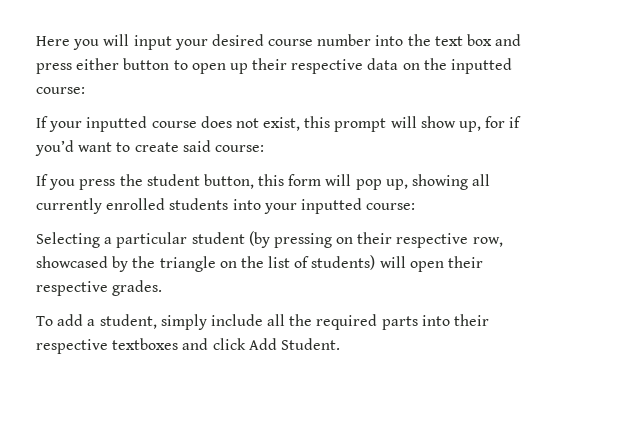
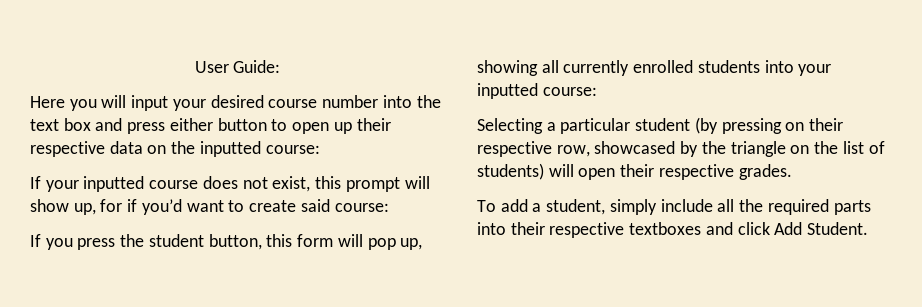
+ User Guide:

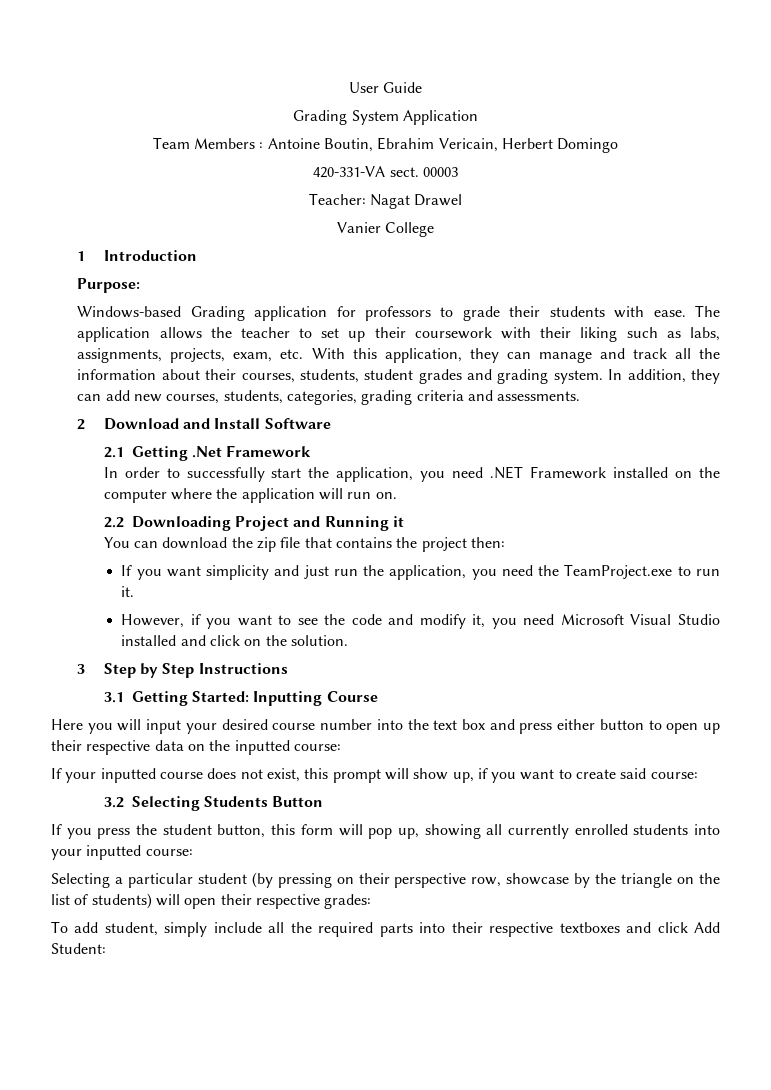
- User Guide:
+ User Guide
+ Grading System Application
+ Team Members : Antoine Boutin, Ebrahim Vericain, Herbert Domingo
+ 420-331-VA sect. 00003
+ Teacher: Nagat Drawel
+ Vanier College
+ 1 Introduction
+ Purpose:
+ Windows-based Grading application for professors to grade their students with ease. The application allows the teacher to set up their coursework with their liking such as labs, assignments, projects, exam, etc. With this application, they can manage and track all the information about their courses, students, student grades and grading system. In addition, they can add new courses, students, categories, grading criteria and assessments.
+ 2 Download and Install Software
+ 2.1 Getting .Net Framework
+ In order to successfully start the application, you need .NET Framework installed on the computer where the application will run on.
+ 2.2 Downloading Project and Running it
+ You can download the zip file that contains the project then:
+ If you want simplicity and just run the application, you need the TeamProject.exe to run it.
+ However, if you want to see the code and modify it, you need Microsoft Visual Studio installed and click on the solution.
+ 3 Step by Step Instructions
+ 3.1 Getting Started: Inputting Course
- If your inputted course does not exist, this prompt will show up, for if you’d want to create said course:
+ If your inputted course does not exist, this prompt will show up, if you want to create said course:
+ 3.2 Selecting Students Button
- Selecting a particular student (by pressing on their respective row, showcased by the triangle on the list of students) will open their respective grades.
+ Selecting a particular student (by pressing on their perspective row, showcase by the triangle on the list of students) will open their respective grades:
- To add a student, simply include all the required parts into their respective textboxes and click Add Student.
+ To add student, simply include all the required parts into their respective textboxes and click Add Student:

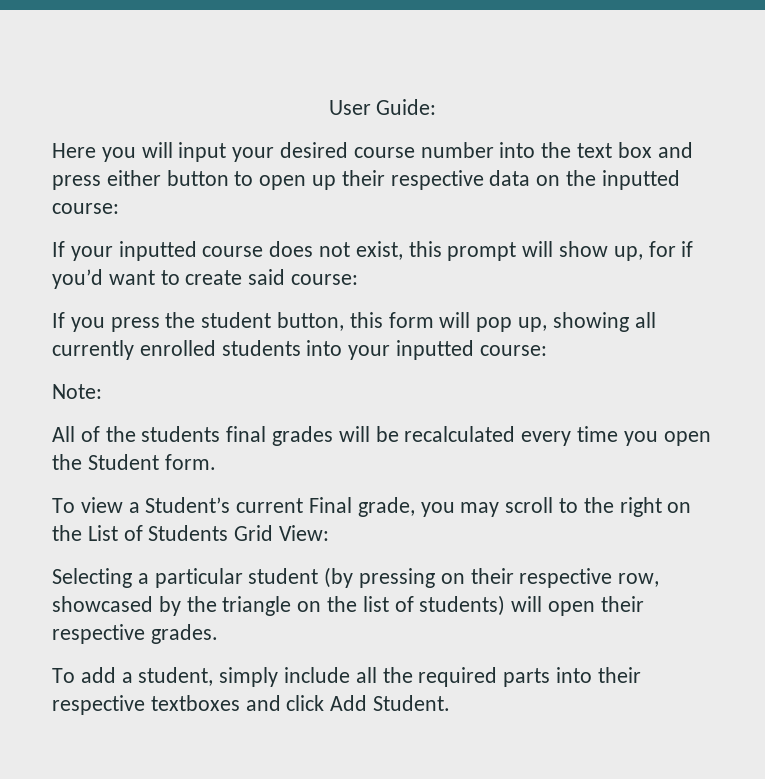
- User Guide
- Grading System Application
- Team Members : Antoine Boutin, Ebrahim Vericain, Herbert Domingo
- 420-331-VA sect. 00003
- Teacher: Nagat Drawel
- Vanier College
- 1 Introduction
- Purpose:
- Windows-based Grading application for professors to grade their students with ease. The application allows the teacher to set up their coursework with their liking such as labs, assignments, projects, exam, etc. With this application, they can manage and track all the information about their courses, students, student grades and grading system. In addition, they can add new courses, students, categories, grading criteria and assessments.
- 2 Download and Install Software
- 2.1 Getting .Net Framework
- In order to successfully start the application, you need .NET Framework installed on the computer where the application will run on.
- 2.2 Downloading Project and Running it
- You can download the zip file that contains the project then:
- If you want simplicity and just run the application, you need the TeamProject.exe to run it.
- However, if you want to see the code and modify it, you need Microsoft Visual Studio installed and click on the solution.
- 3 Step by Step Instructions
- 3.1 Getting Started: Inputting Course
+ User Guide:
- If your inputted course does not exist, this prompt will show up, if you want to create said course:
+ If your inputted course does not exist, this prompt will show up, for if you’d want to create said course:
- 3.2 Selecting Students Button
+ Note:
+ All of the students final grades will be recalculated every time you open the Student form.
+ To view a Student’s current Final grade, you may scroll to the right on the List of Students Grid View:
- Selecting a particular student (by pressing on their perspective row, showcase by the triangle on the list of students) will open their respective grades:
+ Selecting a particular student (by pressing on their respective row, showcased by the triangle on the list of students) will open their respective grades.
- To add student, simply include all the required parts into their respective textboxes and click Add Student:
+ To add a student, simply include all the required parts into their respective textboxes and click Add Student.

